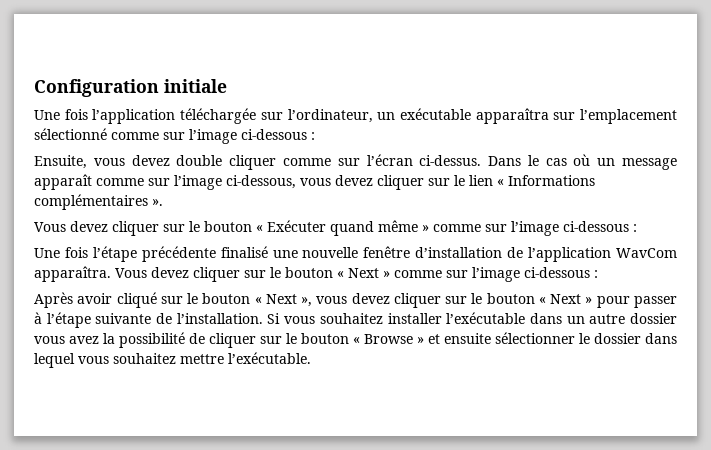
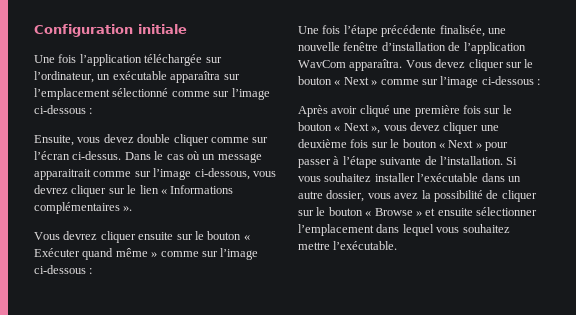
- Dans le cas où un message apparaît comme sur l’image ci-dessous, vous devez cliquer sur le lien « Informations complémentaires ».
+ Dans le cas où un message apparaitrait comme sur l’image ci-dessous, vous devrez cliquer sur le lien « Informations complémentaires ».
- Vous devez cliquer sur le bouton « Exécuter quand même » comme sur l’image ci-dessous :
+ Vous devrez cliquer ensuite sur le bouton « Exécuter quand même » comme sur l’image ci-dessous :
- Une fois l’étape précédente finalisé une nouvelle fenêtre d’installation de l’application WavCom apparaîtra.
+ Une fois l’étape précédente finalisée, une nouvelle fenêtre d’installation de l’application WavCom apparaîtra.
- Après avoir cliqué sur le bouton « Next », vous devez cliquer sur le bouton « Next » pour passer à l’étape suivante de l’installation.
+ Après avoir cliqué une première fois sur le bouton « Next », vous devez cliquer une deuxième fois sur le bouton « Next » pour passer à l’étape suivante de l’installation.
- Si vous souhaitez installer l’exécutable dans un autre dossier vous avez la possibilité de cliquer sur le bouton « Browse » et ensuite sélectionner le dossier dans lequel vous souhaitez mettre l’exécutable.
+ Si vous souhaitez installer l’exécutable dans un autre dossier, vous avez la possibilité de cliquer sur le bouton « Browse » et ensuite sélectionner l’emplacement dans lequel vous souhaitez mettre l’exécutable.

